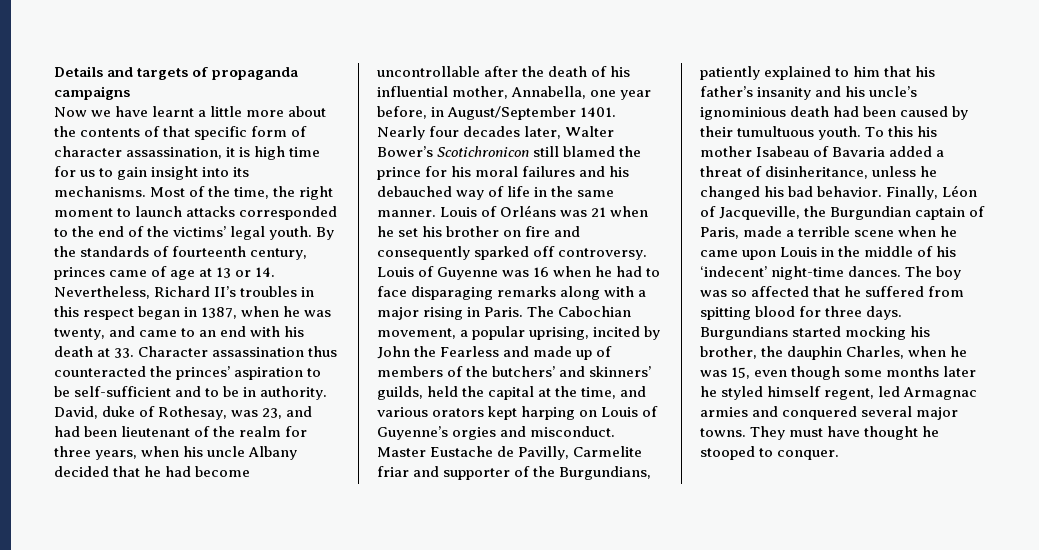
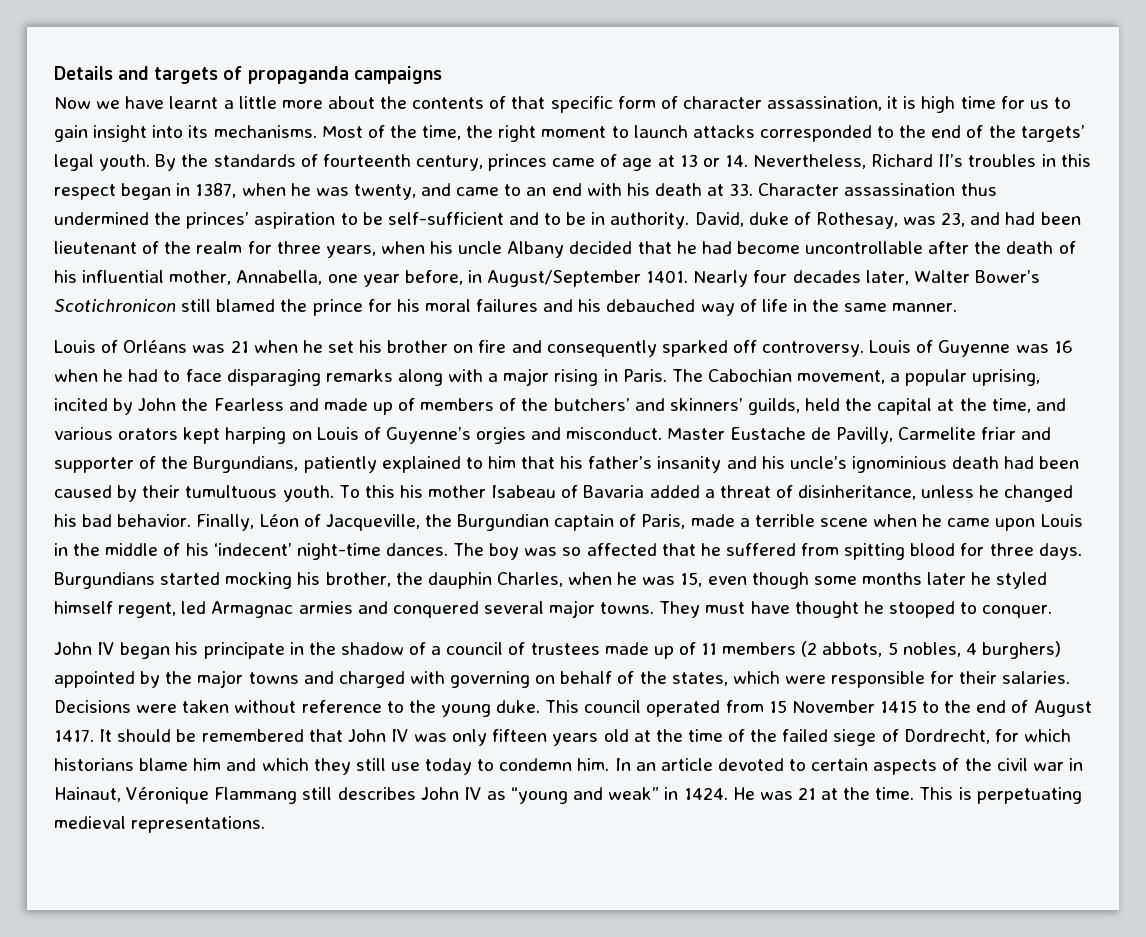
- Most of the time, the right moment to launch attacks corresponded to the end of the victims’ legal youth.
+ Most of the time, the right moment to launch attacks corresponded to the end of the targets’ legal youth.
- By the standards of fourteenth century, princes came of age at 13 or 14. Nevertheless, Richard II’s troubles in this respect began in 1387, when he was twenty, and came to an end with his death at 33. Character assassination thus counteracted the princes’ aspiration to be self-sufficient and to be in authority.
+ By the standards of fourteenth century, princes came of age at 13 or 14. Nevertheless, Richard II’s troubles in this respect began in 1387, when he was twenty, and came to an end with his death at 33. Character assassination thus undermined the princes’ aspiration to be self-sufficient and to be in authority.
- Nearly four decades later, Walter Bower’s Scotichronicon still blamed the prince for his moral failures and his debauched way of life in the same manner. Louis of Orléans was 21 when he set his brother on fire and consequently sparked off controversy.
+ Nearly four decades later, Walter Bower’s Scotichronicon still blamed the prince for his moral failures and his debauched way of life in the same manner.
+ Louis of Orléans was 21 when he set his brother on fire and consequently sparked off controversy.
+ John IV began his principate in the shadow of a council of trustees made up of 11 members (2 abbots, 5 nobles, 4 burghers) appointed by the major towns and charged with governing on behalf of the states, which were responsible for their salaries. Decisions were taken without reference to the young duke. This council operated from 15 November 1415 to the end of August 1417. It should be remembered that John IV was only fifteen years old at the time of the failed siege of Dordrecht, for which historians blame him and which they still use today to condemn him. In an article devoted to certain aspects of the civil war in Hainaut, Véronique Flammang still describes John IV as “young and weak” in 1424. He was 21 at the time. This is perpetuating medieval representations.

